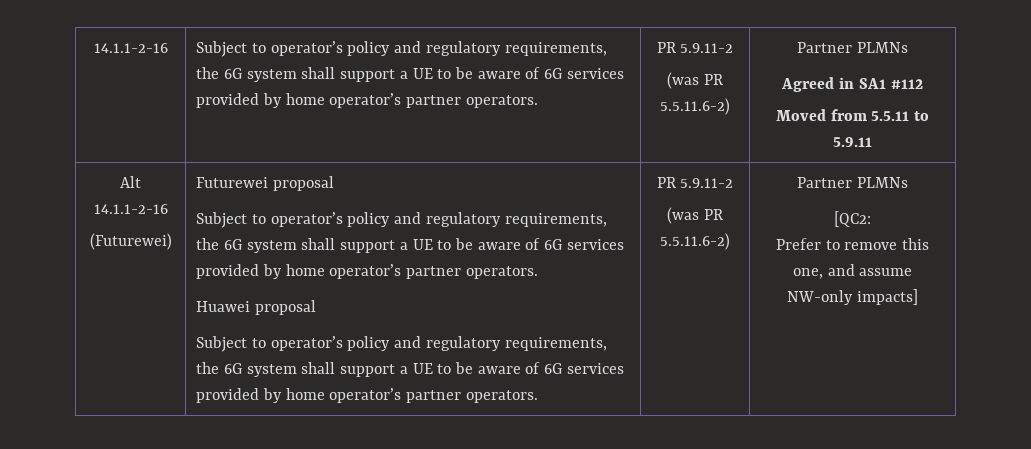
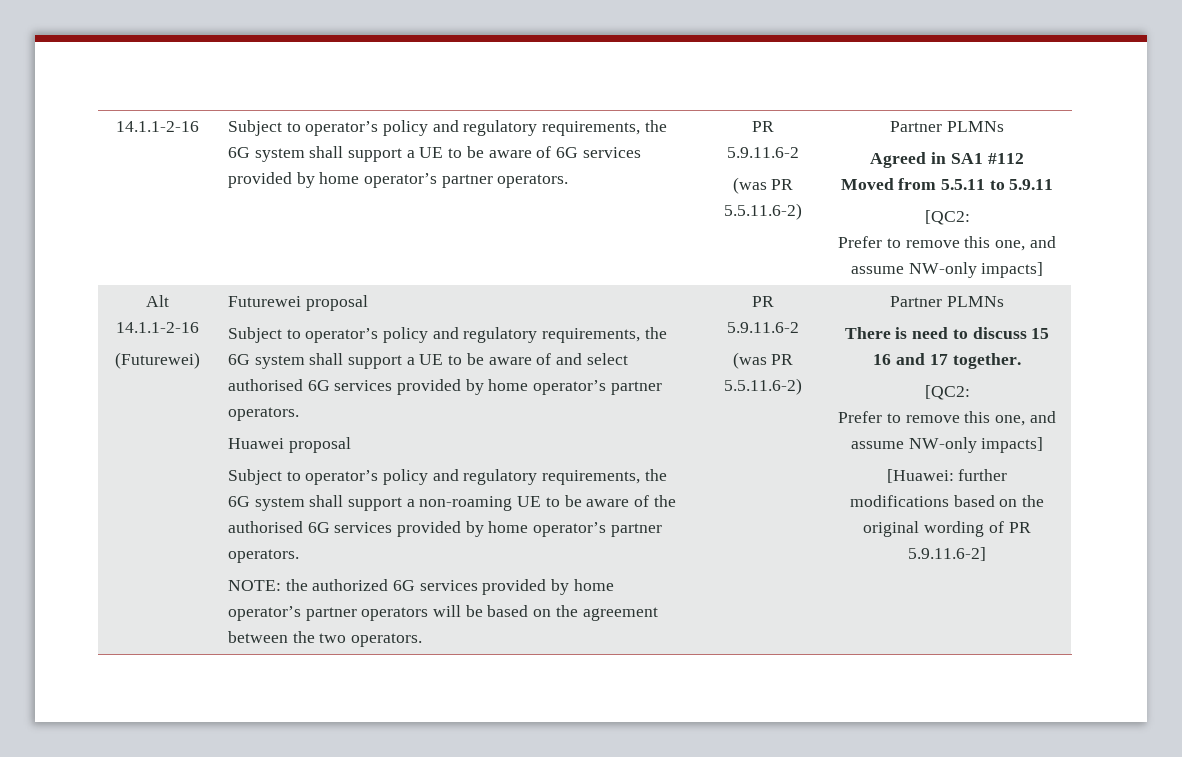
- 14.1.1-2-16 | Subject to operator’s policy and regulatory requirements, the 6G system shall support a UE to be aware of 6G services provided by home operator’s partner operators. | PR 5.9.11-2
+ 14.1.1-2-16 | Subject to operator’s policy and regulatory requirements, the 6G system shall support a UE to be aware of 6G services provided by home operator’s partner operators. | PR 5.9.11.6-2
  Moved from 5.5.11 to 5.9.11
+ [QC2:
+ Prefer to remove this one, and assume NW-only impacts]
  Futurewei proposal
- Subject to operator’s policy and regulatory requirements, the 6G system shall support a UE to be aware of 6G services provided by home operator’s partner operators.
+ Subject to operator’s policy and regulatory requirements, the 6G system shall support a UE to be aware of and select authorised 6G services provided by home operator’s partner operators.
  Huawei proposal
- Subject to operator’s policy and regulatory requirements, the 6G system shall support a UE to be aware of 6G services provided by home operator’s partner operators. | PR 5.9.11-2
+ Subject to operator’s policy and regulatory requirements, the 6G system shall support a non-roaming UE to be aware of the authorised 6G services provided by home operator’s partner operators.
+ NOTE: the authorized 6G services provided by home operator’s partner operators will be based on the agreement between the two operators. | PR 5.9.11.6-2
  (was PR 5.5.11.6-2) | Partner PLMNs
+ There is need to discuss 15 16 and 17 together.
+ [Huawei: further modifications based on the original wording of PR 5.9.11.6-2]

